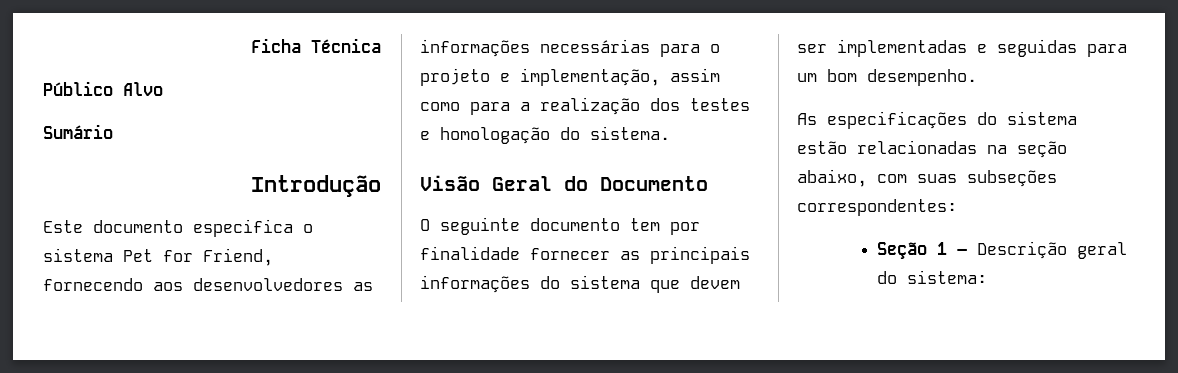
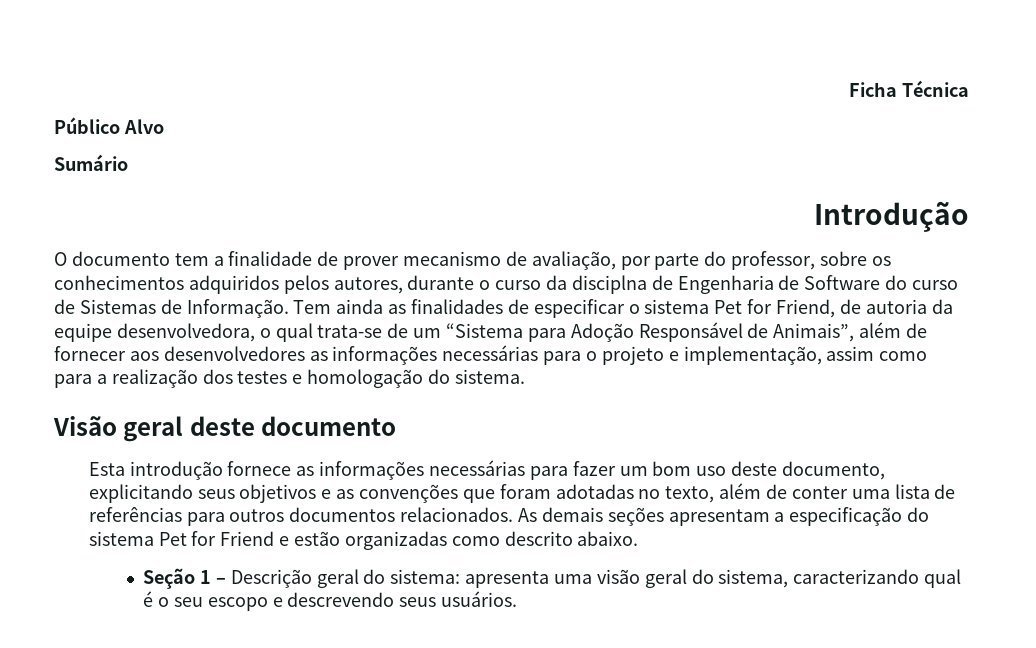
- Este documento especifica o sistema Pet for Friend, fornecendo aos desenvolvedores as informações necessárias para o projeto e implementação, assim como para a realização dos testes e homologação do sistema.
+ O documento tem a finalidade de prover mecanismo de avaliação, por parte do professor, sobre os conhecimentos adquiridos pelos autores, durante o curso da disciplna de Engenharia de Software do curso de Sistemas de Informação. Tem ainda as finalidades de especificar o sistema Pet for Friend, de autoria da equipe desenvolvedora, o qual trata-se de um “Sistema para Adoção Responsável de Animais”, além de fornecer aos desenvolvedores as informações necessárias para o projeto e implementação, assim como para a realização dos testes e homologação do sistema.
- Visão Geral do Documento
- O seguinte documento tem por finalidade fornecer as principais informações do sistema que devem ser implementadas e seguidas para um bom desempenho.
- As especificações do sistema estão relacionadas na seção abaixo, com suas subseções correspondentes:
+ Visão geral deste documento
+ Esta introdução fornece as informações necessárias para fazer um bom uso deste documento, explicitando seus objetivos e as convenções que foram adotadas no texto, além de conter uma lista de referências para outros documentos relacionados. As demais seções apresentam a especificação do sistema Pet for Friend e estão organizadas como descrito abaixo.
- Seção 1 – Descrição geral do sistema:
+ Seção 1 – Descrição geral do sistema: apresenta uma visão geral do sistema, caracterizando qual é o seu escopo e descrevendo seus usuários.

